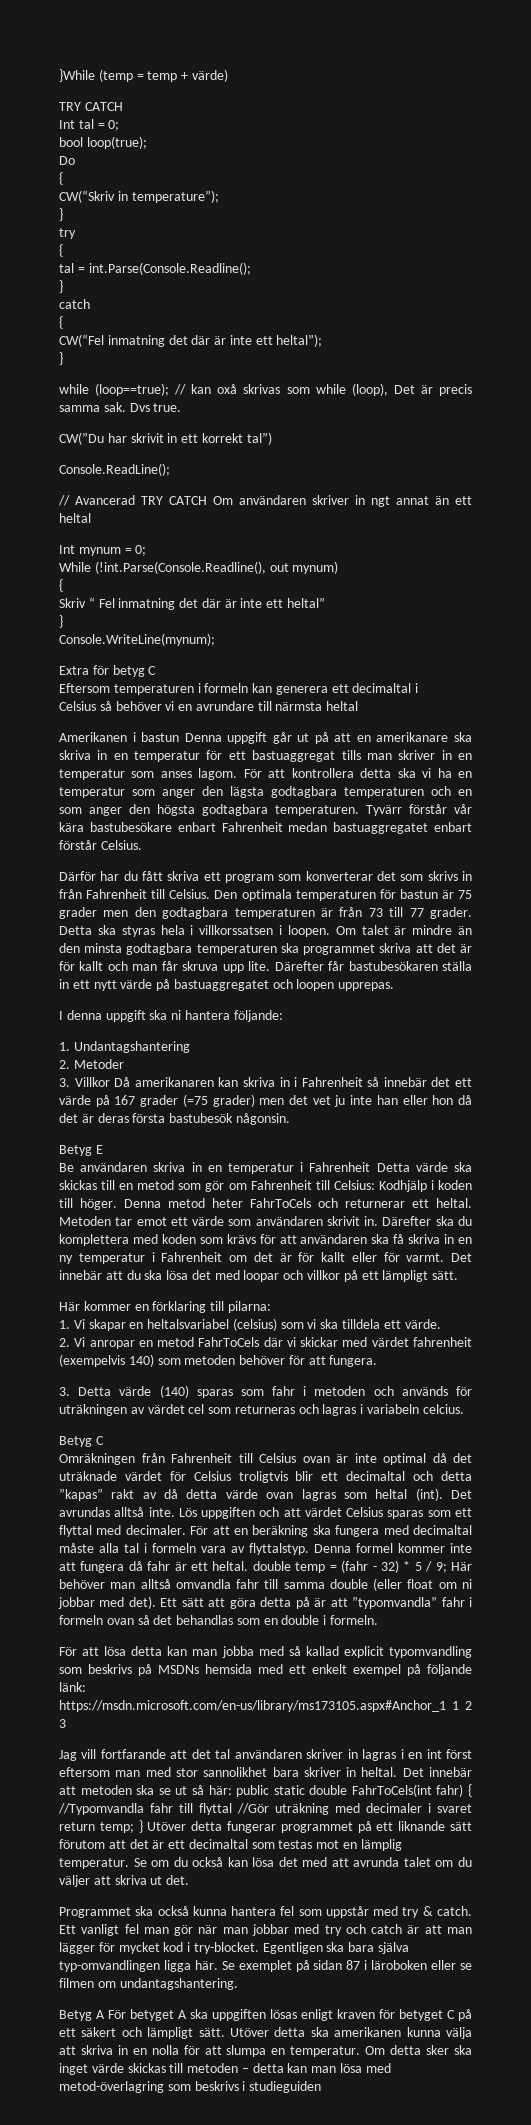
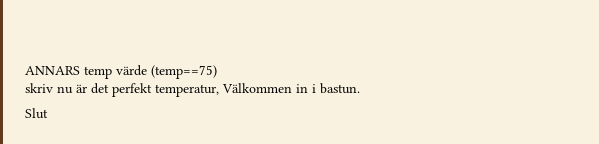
- }While (temp = temp + värde)
- TRY CATCH
- Int tal = 0;
- bool loop(true);
- Do
- {
- CW(“Skriv in temperature”);
- }
- try
- {
- tal = int.Parse(Console.Readline();
- }
- catch
- {
- CW(“Fel inmatning det där är inte ett heltal”);
- }
- while (loop==true); // kan oxå skrivas som while (loop), Det är precis samma sak. Dvs true.
- CW(”Du har skrivit in ett korrekt tal”)
- Console.ReadLine();
- // Avancerad TRY CATCH Om användaren skriver in ngt annat än ett heltal
- Int mynum = 0;
- While (!int.Parse(Console.Readline(), out mynum)
- {
- Skriv “ Fel inmatning det där är inte ett heltal”
- }
- Console.WriteLine(mynum);
- Extra för betyg C
- Eftersom temperaturen i formeln kan generera ett decimaltal i
- Celsius så behöver vi en avrundare till närmsta heltal
- Amerikanen i bastun Denna uppgift går ut på att en amerikanare ska skriva in en temperatur för ett bastuaggregat tills man skriver in en temperatur som anses lagom. För att kontrollera detta ska vi ha en temperatur som anger den lägsta godtagbara temperaturen och en som anger den högsta godtagbara temperaturen. Tyvärr förstår vår kära bastubesökare enbart Fahrenheit medan bastuaggregatet enbart förstår Celsius.
- Därför har du fått skriva ett program som konverterar det som skrivs in från Fahrenheit till Celsius. Den optimala temperaturen för bastun är 75 grader men den godtagbara temperaturen är från 73 till 77 grader. Detta ska styras hela i villkorssatsen i loopen. Om talet är mindre än den minsta godtagbara temperaturen ska programmet skriva att det är för kallt och man får skruva upp lite. Därefter får bastubesökaren ställa in ett nytt värde på bastuaggregatet och loopen upprepas.
- I denna uppgift ska ni hantera följande:
- 1. Undantagshantering
- 2. Metoder
- 3. Villkor Då amerikanaren kan skriva in i Fahrenheit så innebär det ett värde på 167 grader (=75 grader) men det vet ju inte han eller hon då det är deras första bastubesök någonsin.
- Betyg E
- Be användaren skriva in en temperatur i Fahrenheit Detta värde ska skickas till en metod som gör om Fahrenheit till Celsius: Kodhjälp i koden till höger. Denna metod heter FahrToCels och returnerar ett heltal. Metoden tar emot ett värde som användaren skrivit in. Därefter ska du komplettera med koden som krävs för att användaren ska få skriva in en ny temperatur i Fahrenheit om det är för kallt eller för varmt. Det innebär att du ska lösa det med loopar och villkor på ett lämpligt sätt.
- Här kommer en förklaring till pilarna:
- 1. Vi skapar en heltalsvariabel (celsius) som vi ska tilldela ett värde.
- 2. Vi anropar en metod FahrToCels där vi skickar med värdet fahrenheit (exempelvis 140) som metoden behöver för att fungera.
- 3. Detta värde (140) sparas som fahr i metoden och används för uträkningen av värdet cel som returneras och lagras i variabeln celcius.
- Betyg C
- Omräkningen från Fahrenheit till Celsius ovan är inte optimal då det uträknade värdet för Celsius troligtvis blir ett decimaltal och detta ”kapas” rakt av då detta värde ovan lagras som heltal (int). Det avrundas alltså inte. Lös uppgiften och att värdet Celsius sparas som ett flyttal med decimaler. För att en beräkning ska fungera med decimaltal måste alla tal i formeln vara av flyttalstyp. Denna formel kommer inte att fungera då fahr är ett heltal. double temp = (fahr - 32) * 5 / 9; Här behöver man alltså omvandla fahr till samma double (eller float om ni jobbar med det). Ett sätt att göra detta på är att ”typomvandla” fahr i formeln ovan så det behandlas som en double i formeln.
- För att lösa detta kan man jobba med så kallad explicit typomvandling som beskrivs på MSDNs hemsida med ett enkelt exempel på följande länk: https://msdn.microsoft.com/en-us/library/ms173105.aspx#Anchor_1 1 2 3
- Jag vill fortfarande att det tal användaren skriver in lagras i en int först eftersom man med stor sannolikhet bara skriver in heltal. Det innebär att metoden ska se ut så här: public static double FahrToCels(int fahr) { //Typomvandla fahr till flyttal //Gör uträkning med decimaler i svaret return temp; } Utöver detta fungerar programmet på ett liknande sätt förutom att det är ett decimaltal som testas mot en lämplig temperatur. Se om du också kan lösa det med att avrunda talet om du väljer att skriva ut det.
- Programmet ska också kunna hantera fel som uppstår med try & catch. Ett vanligt fel man gör när man jobbar med try och catch är att man lägger för mycket kod i try-blocket. Egentligen ska bara själva typ-omvandlingen ligga här. Se exemplet på sidan 87 i läroboken eller se filmen om undantagshantering.
- Betyg A För betyget A ska uppgiften lösas enligt kraven för betyget C på ett säkert och lämpligt sätt. Utöver detta ska amerikanen kunna välja att skriva in en nolla för att slumpa en temperatur. Om detta sker ska inget värde skickas till metoden – detta kan man lösa med metod-överlagring som beskrivs i studieguiden
+ ANNARS temp värde (temp==75)
+ skriv nu är det perfekt temperatur, Välkommen in i bastun.
+ Slut

